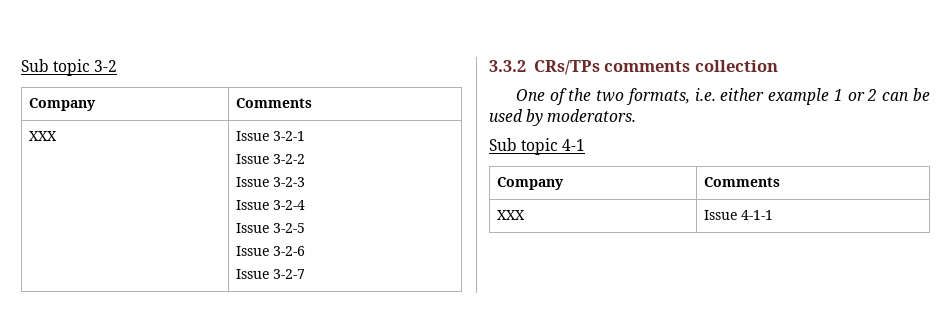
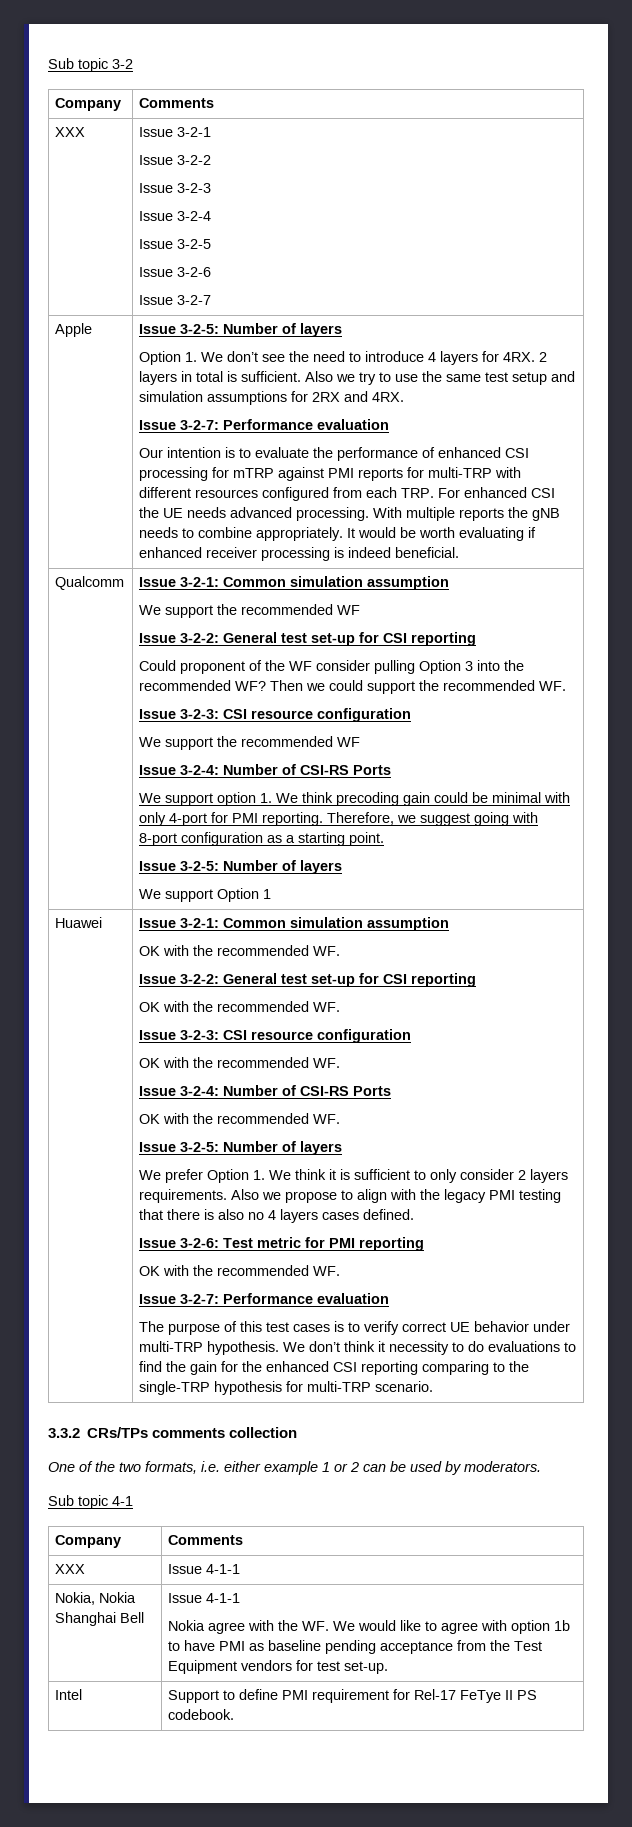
+ Apple | Issue 3-2-5: Number of layers
+ Option 1. We don’t see the need to introduce 4 layers for 4RX. 2 layers in total is sufficient. Also we try to use the same test setup and simulation assumptions for 2RX and 4RX.
+ Issue 3-2-7: Performance evaluation
+ Our intention is to evaluate the performance of enhanced CSI processing for mTRP against PMI reports for multi-TRP with different resources configured from each TRP. For enhanced CSI the UE needs advanced processing. With multiple reports the gNB needs to combine appropriately. It would be worth evaluating if enhanced receiver processing is indeed beneficial.
+ Qualcomm | Issue 3-2-1: Common simulation assumption
+ We support the recommended WF
+ Issue 3-2-2: General test set-up for CSI reporting
+ Could proponent of the WF consider pulling Option 3 into the recommended WF? Then we could support the recommended WF.
+ Issue 3-2-3: CSI resource configuration
+ We support the recommended WF
+ Issue 3-2-4: Number of CSI-RS Ports
+ We support option 1. We think precoding gain could be minimal with only 4-port for PMI reporting. Therefore, we suggest going with 8-port configuration as a starting point.
+ Issue 3-2-5: Number of layers
+ We support Option 1
+ Huawei | Issue 3-2-1: Common simulation assumption
+ OK with the recommended WF.
+ Issue 3-2-2: General test set-up for CSI reporting
+ OK with the recommended WF.
+ Issue 3-2-3: CSI resource configuration
+ OK with the recommended WF.
+ Issue 3-2-4: Number of CSI-RS Ports
+ OK with the recommended WF.
+ Issue 3-2-5: Number of layers
+ We prefer Option 1. We think it is sufficient to only consider 2 layers requirements. Also we propose to align with the legacy PMI testing that there is also no 4 layers cases defined.
+ Issue 3-2-6: Test metric for PMI reporting
+ OK with the recommended WF.
+ Issue 3-2-7: Performance evaluation
+ The purpose of this test cases is to verify correct UE behavior under multi-TRP hypothesis. We don’t think it necessity to do evaluations to find the gain for the enhanced CSI reporting comparing to the single-TRP hypothesis for multi-TRP scenario.
+ Nokia, Nokia Shanghai Bell | Issue 4-1-1
+ Nokia agree with the WF. We would like to agree with option 1b to have PMI as baseline pending acceptance from the Test Equipment vendors for test set-up.
+ Intel | Support to define PMI requirement for Rel-17 FeTye II PS codebook.

